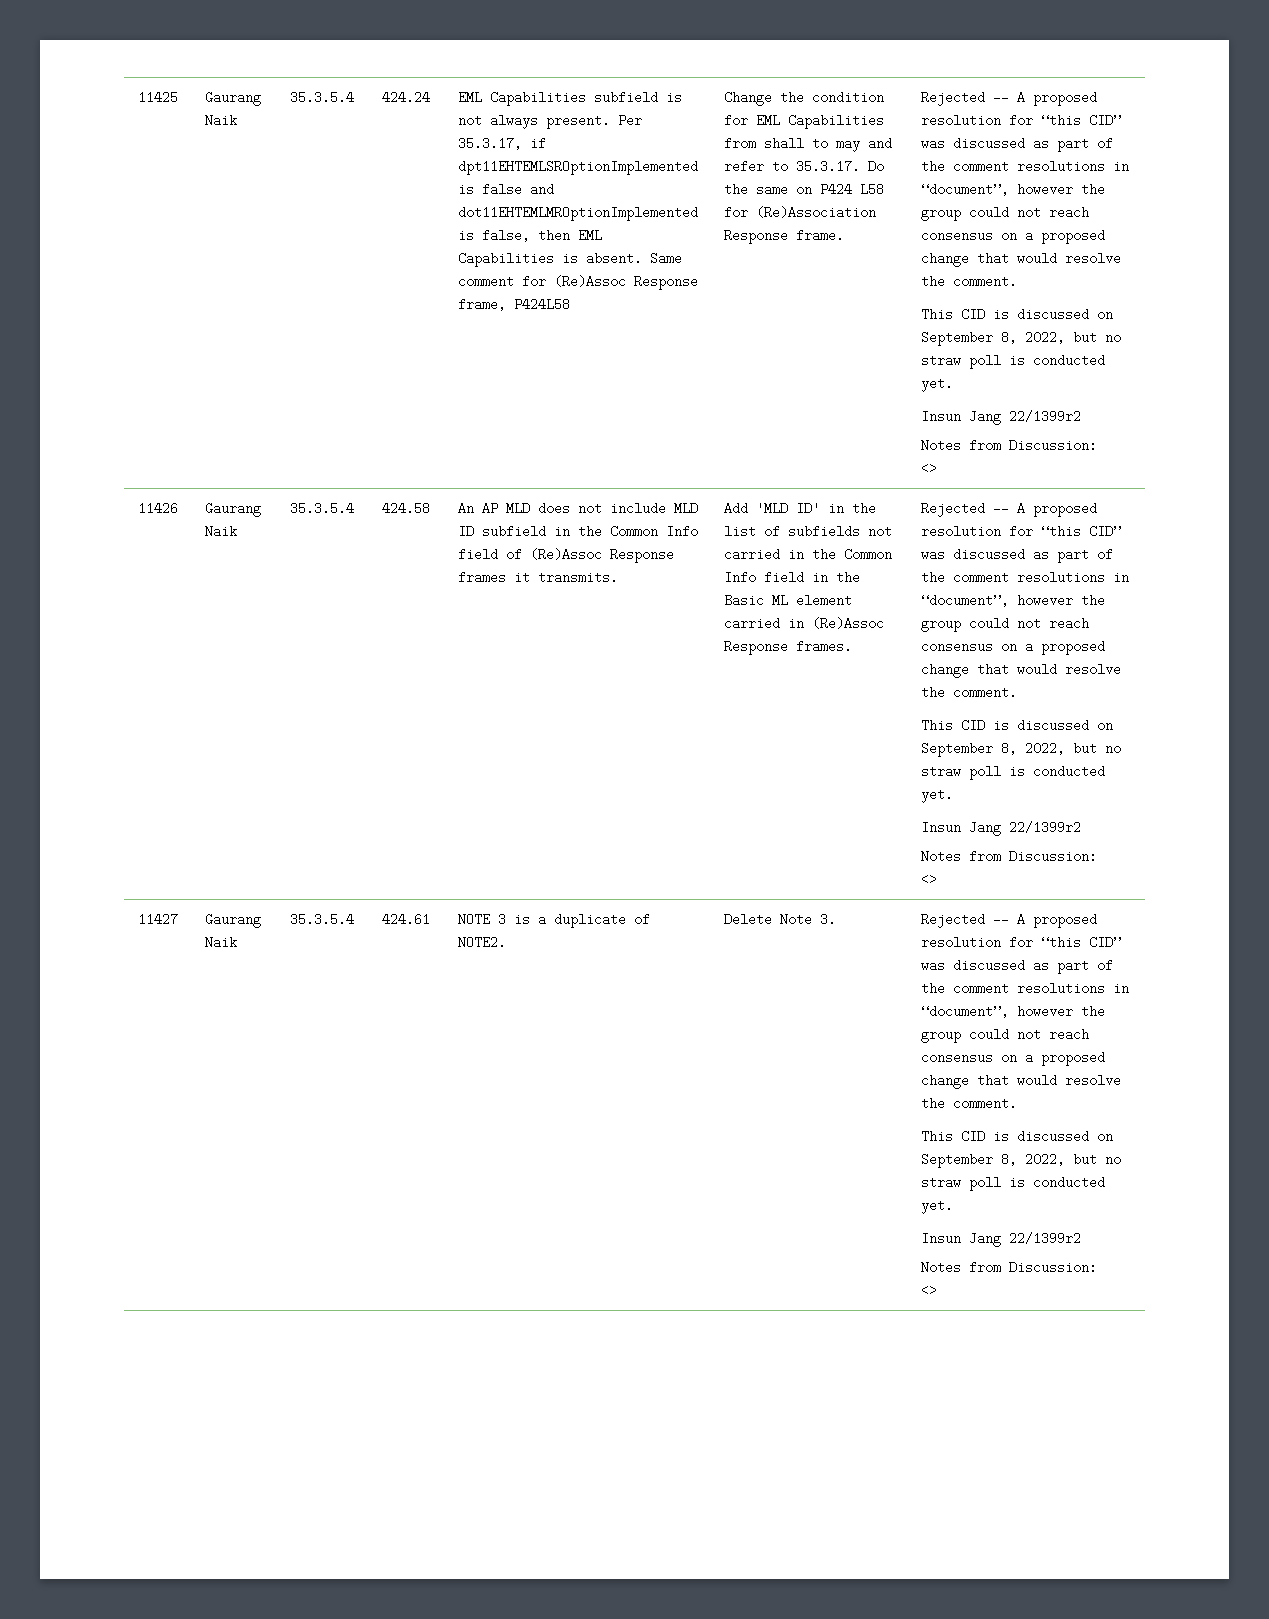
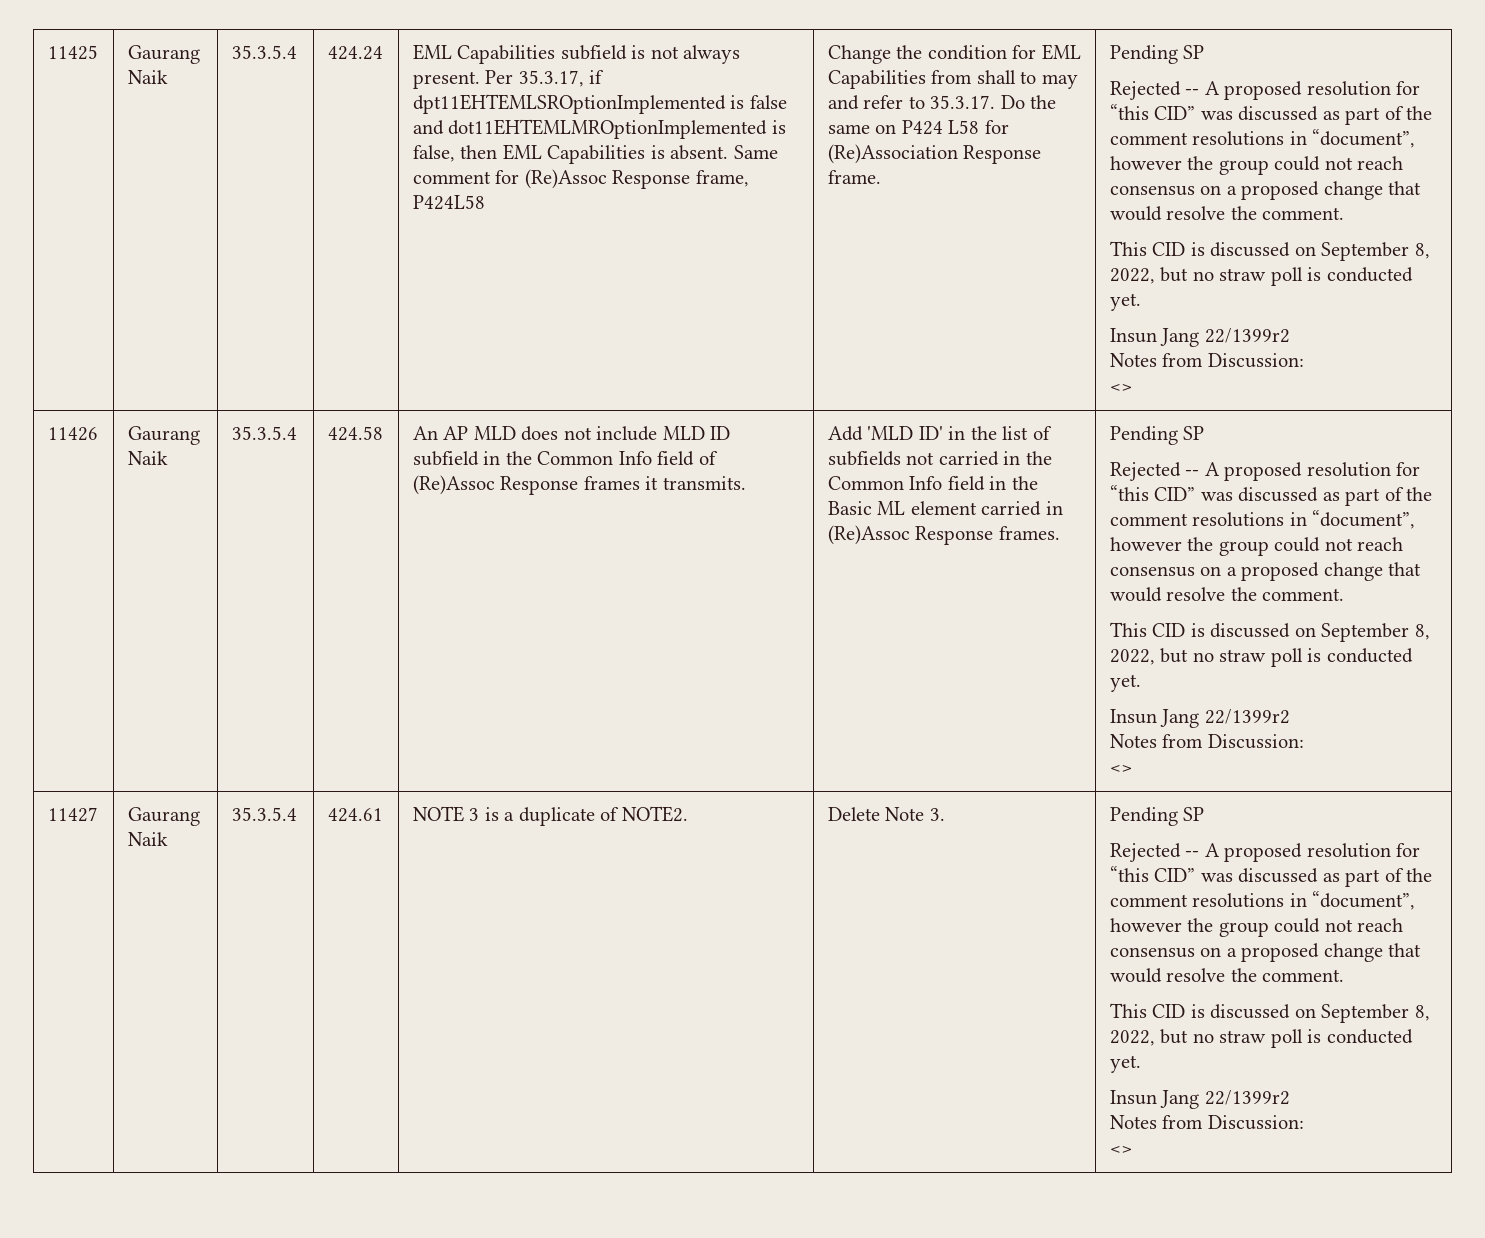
- Change the condition for EML Capabilities from shall to may and refer to 35.3.17. Do the same on P424 L58 for (Re)Association Response frame.
+ Change the condition for EML Capabilities from shall to may and refer to 35.3.17. Do the same on P424 L58 for (Re)Association Response frame. | Pending SP
- Add 'MLD ID' in the list of subfields not carried in the Common Info field in the Basic ML element carried in (Re)Assoc Response frames.
+ Add 'MLD ID' in the list of subfields not carried in the Common Info field in the Basic ML element carried in (Re)Assoc Response frames. | Pending SP
- Delete Note 3.
+ Delete Note 3. | Pending SP

